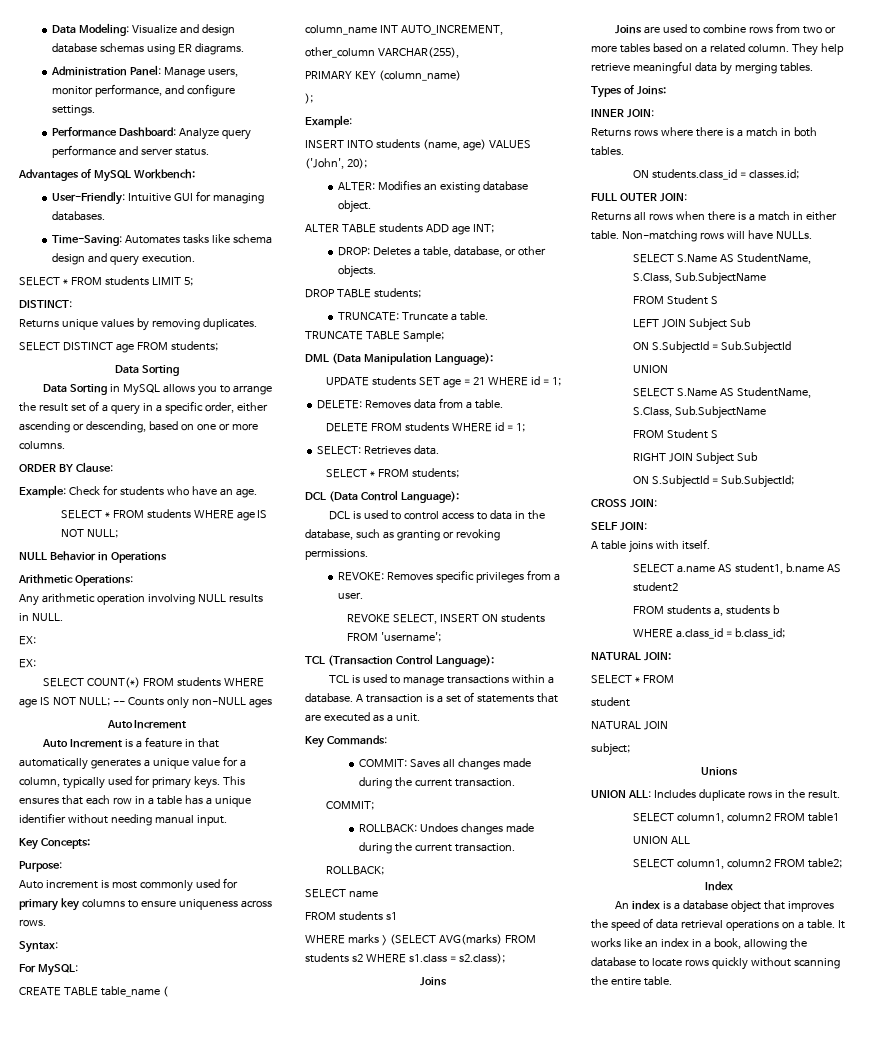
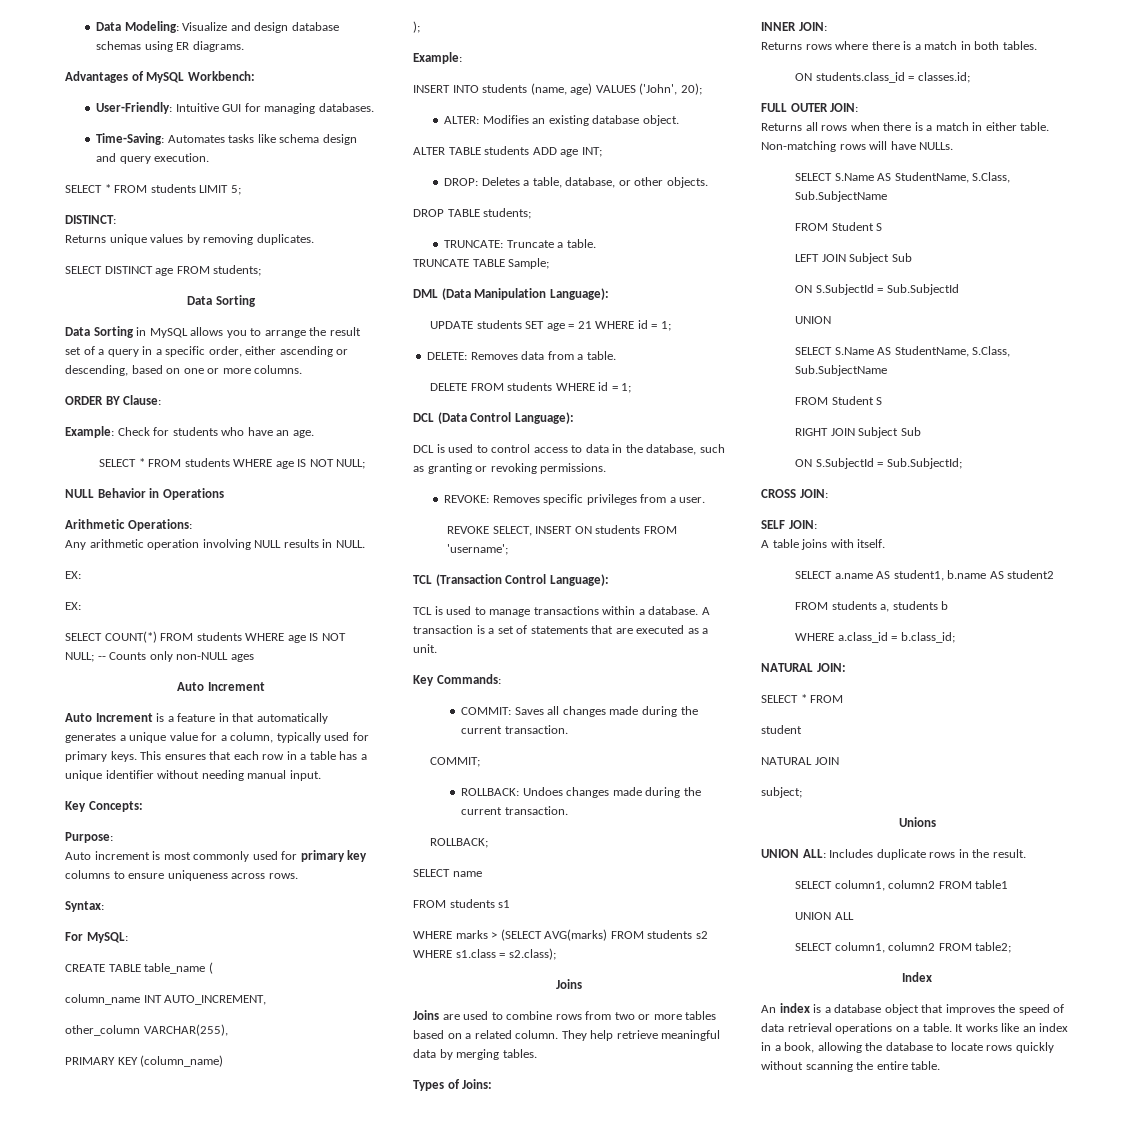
- Administration Panel: Manage users, monitor performance, and configure settings.
- Performance Dashboard: Analyze query performance and server status.
- SELECT: Retrieves data.
- SELECT * FROM students;

